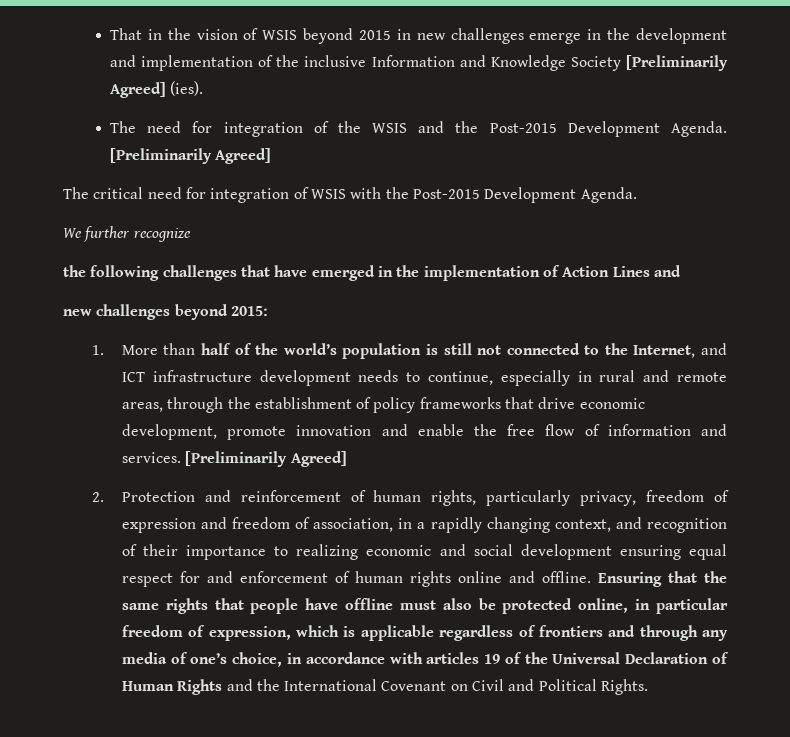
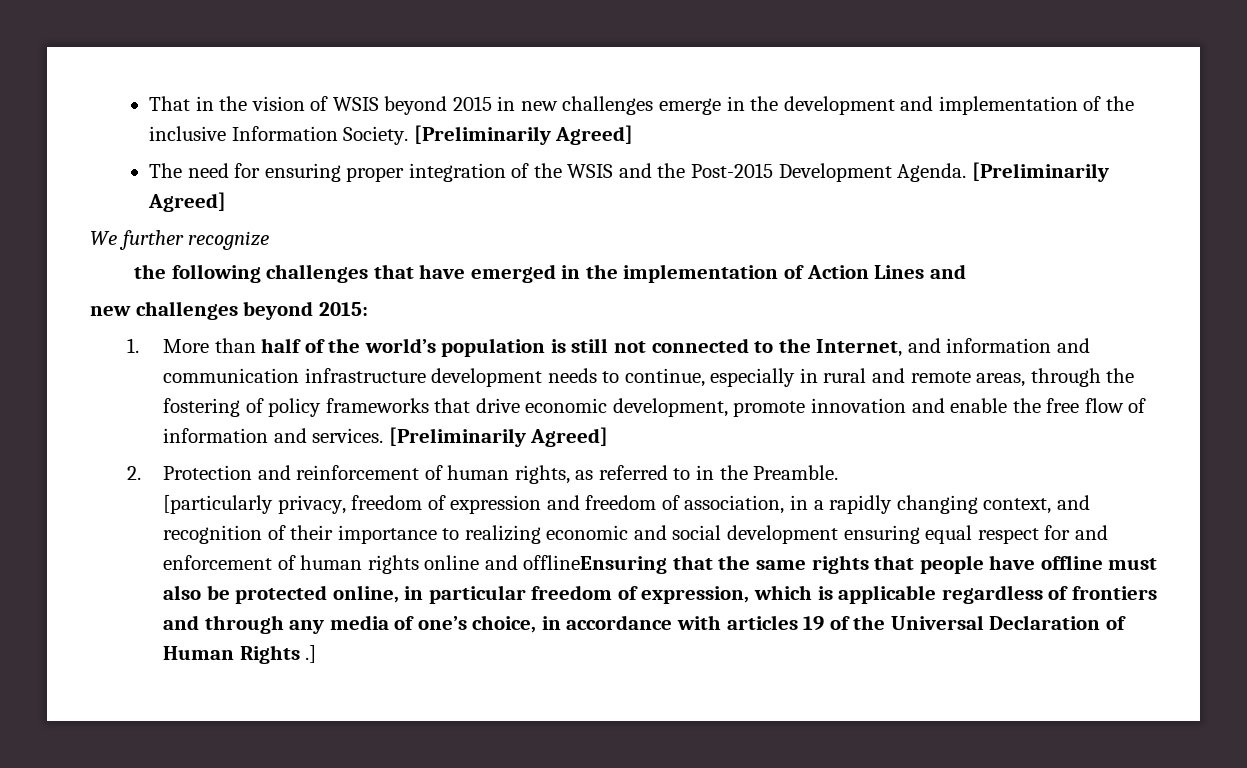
- That in the vision of WSIS beyond 2015 in new challenges emerge in the development and implementation of the inclusive Information and Knowledge Society [Preliminarily Agreed] (ies).
+ That in the vision of WSIS beyond 2015 in new challenges emerge in the development and implementation of the inclusive Information Society. [Preliminarily Agreed]
- The need for integration of the WSIS and the Post-2015 Development Agenda.
+ The need for ensuring proper integration of the WSIS and the Post-2015 Development Agenda.
- The critical need for integration of WSIS with the Post-2015 Development Agenda.
- 1. More than half of the world’s population is still not connected to the Internet, and ICT infrastructure development needs to continue, especially in rural and remote areas, through the establishment of policy frameworks that drive economic development, promote innovation and enable the free flow of information and services.
+ 1. More than half of the world’s population is still not connected to the Internet, and information and communication infrastructure development needs to continue, especially in rural and remote areas, through the fostering of policy frameworks that drive economic development, promote innovation and enable the free flow of information and services.
- 2. Protection and reinforcement of human rights, particularly privacy, freedom of expression and freedom of association, in a rapidly changing context, and recognition of their importance to realizing economic and social development ensuring equal respect for and enforcement of human rights online and offline. Ensuring that the same rights that people have offline must also be protected online, in particular freedom of expression, which is applicable regardless of frontiers and through any media of one’s choice, in accordance with articles 19 of the Universal Declaration of Human Rights and the International Covenant on Civil and Political Rights.
+ 2. Protection and reinforcement of human rights, as referred to in the Preamble.
+ [particularly privacy, freedom of expression and freedom of association, in a rapidly changing context, and recognition of their importance to realizing economic and social development ensuring equal respect for and enforcement of human rights online and offlineEnsuring that the same rights that people have offline must also be protected online, in particular freedom of expression, which is applicable regardless of frontiers and through any media of one’s choice, in accordance with articles 19 of the Universal Declaration of Human Rights .]

